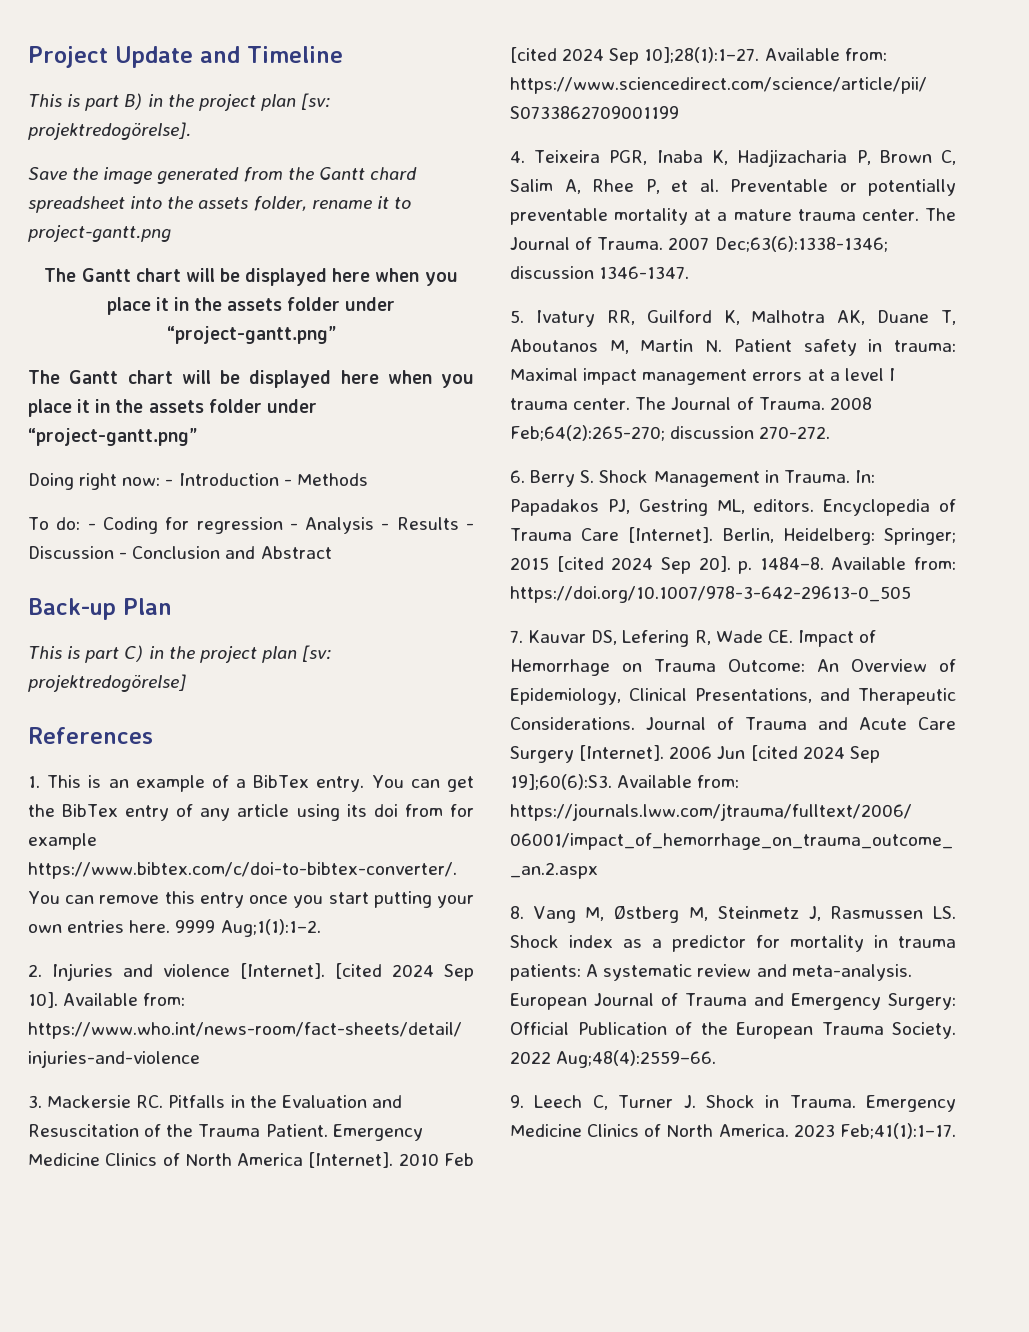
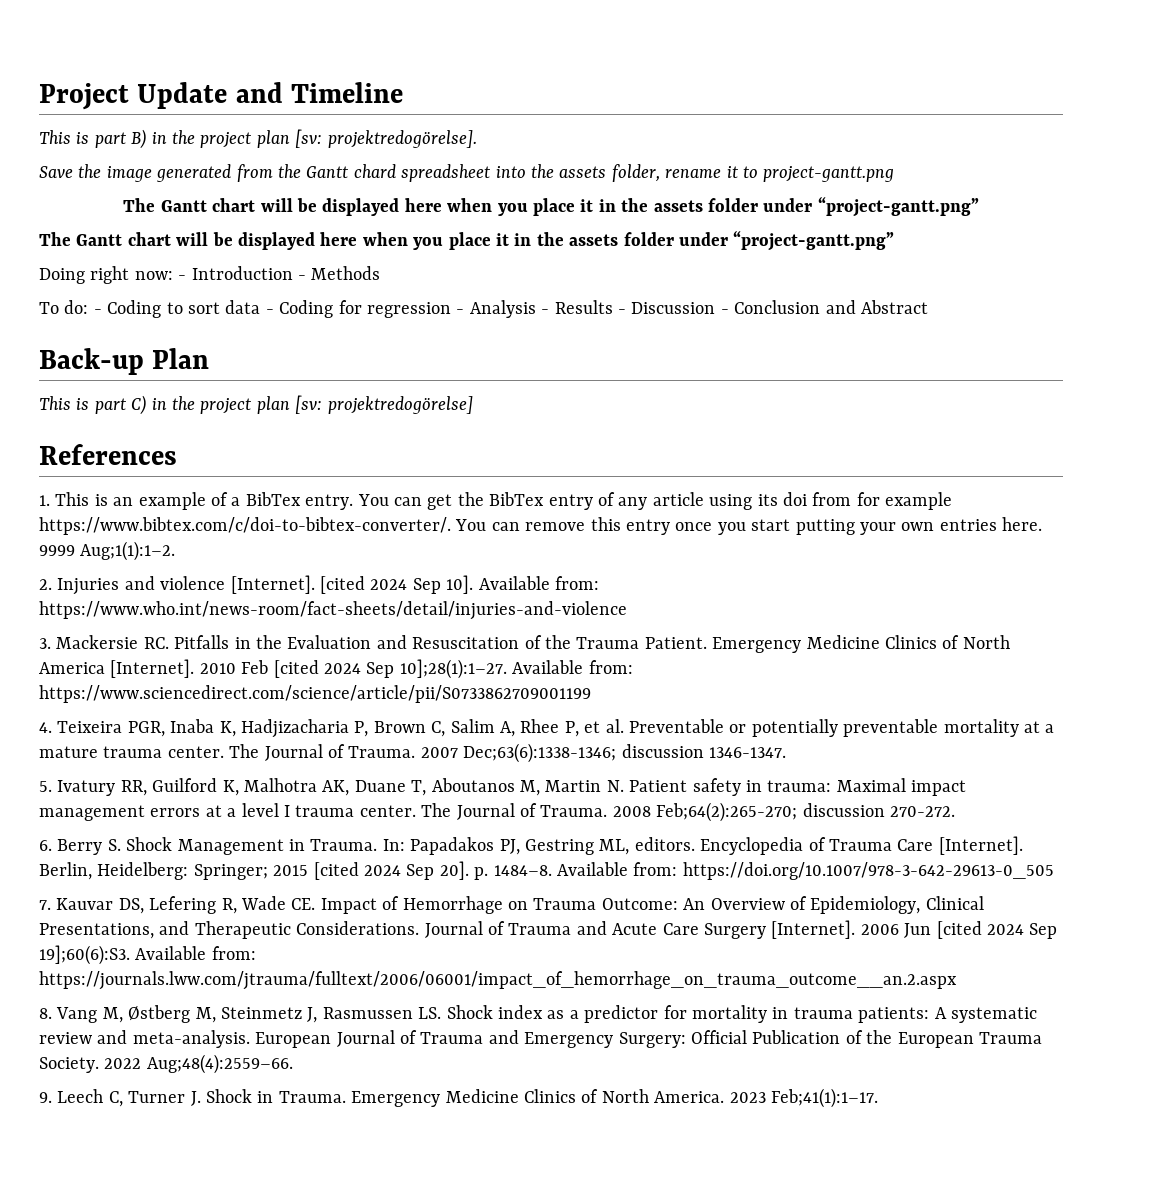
- To do: - Coding for regression - Analysis - Results - Discussion - Conclusion and Abstract
+ To do: - Coding to sort data - Coding for regression - Analysis - Results - Discussion - Conclusion and Abstract

